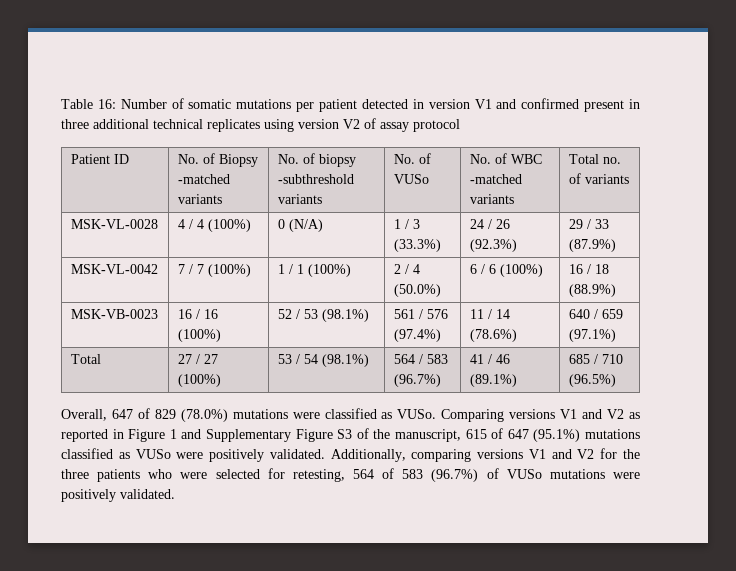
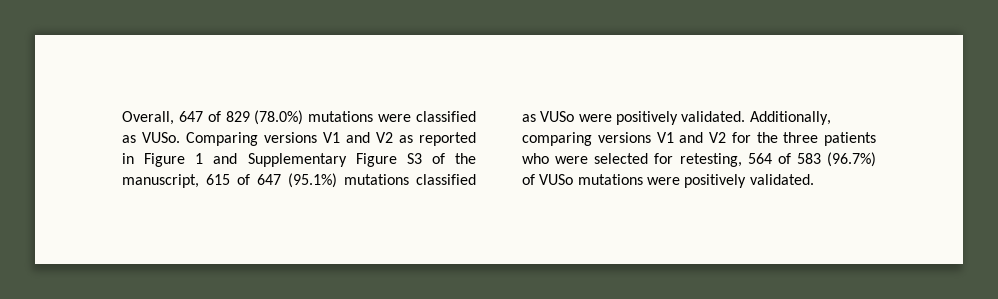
- Table 16: Number of somatic mutations per patient detected in version V1 and confirmed present in three additional technical replicates using version V2 of assay protocol
- Patient ID | No. of Biopsy -matched variants | No. of biopsy -subthreshold variants | No. of VUSo | No. of WBC -matched variants | Total no. of variants
- MSK-VL-0028 | 4 / 4 (100%) | 0 (N/A) | 1 / 3 (33.3%) | 24 / 26 (92.3%) | 29 / 33 (87.9%)
- MSK-VL-0042 | 7 / 7 (100%) | 1 / 1 (100%) | 2 / 4 (50.0%) | 6 / 6 (100%) | 16 / 18 (88.9%)
- MSK-VB-0023 | 16 / 16 (100%) | 52 / 53 (98.1%) | 561 / 576 (97.4%) | 11 / 14 (78.6%) | 640 / 659 (97.1%)
- Total | 27 / 27 (100%) | 53 / 54 (98.1%) | 564 / 583 (96.7%) | 41 / 46 (89.1%) | 685 / 710 (96.5%)

